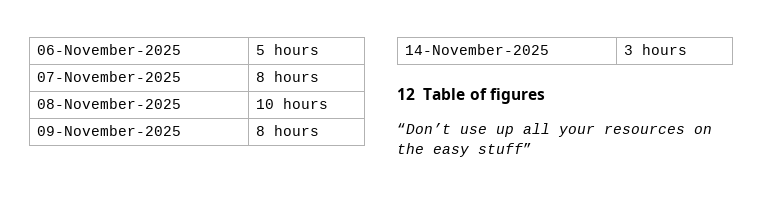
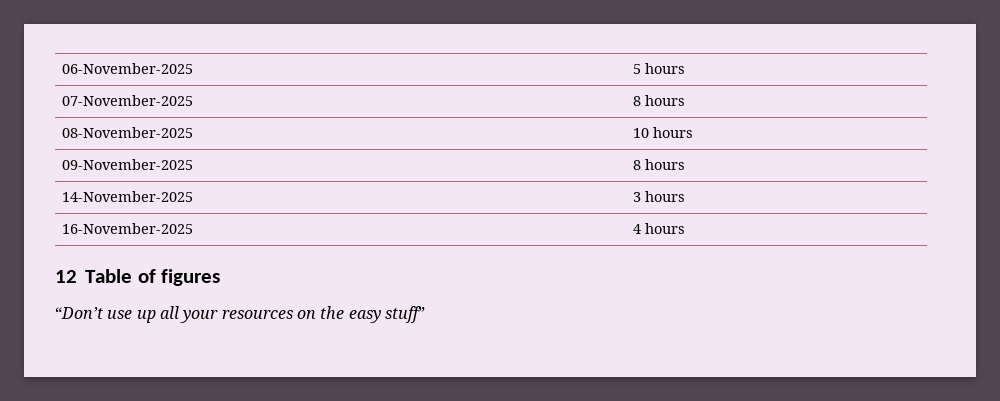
+ 16-November-2025 | 4 hours

